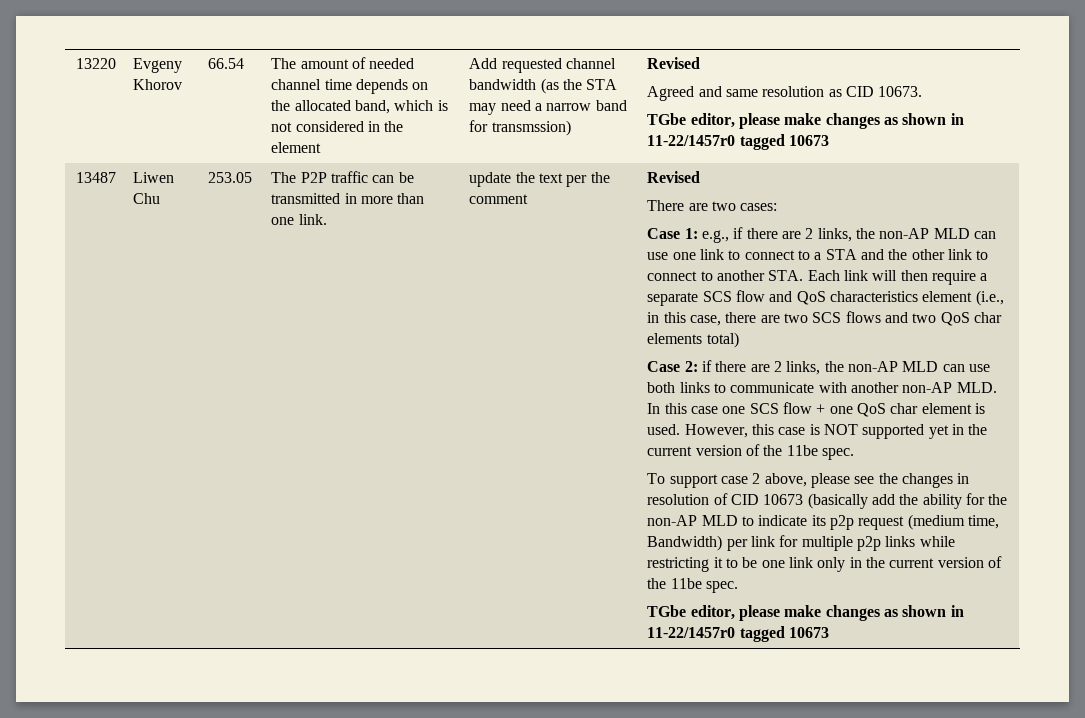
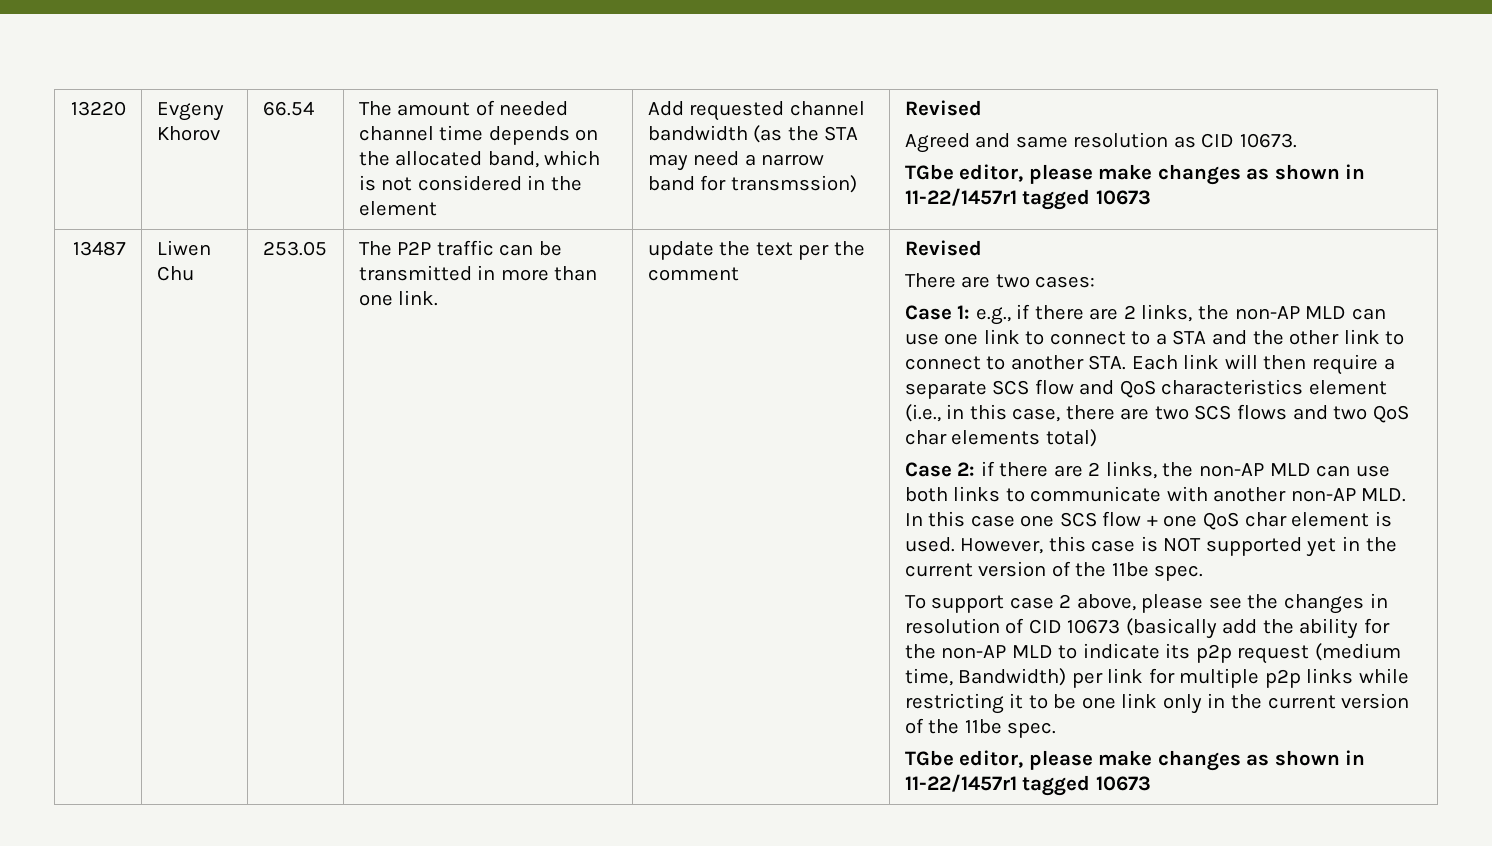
  Agreed and same resolution as CID 10673.
- TGbe editor, please make changes as shown in 11-22/1457r0 tagged 10673
+ TGbe editor, please make changes as shown in 11-22/1457r1 tagged 10673
  To support case 2 above, please see the changes in resolution of CID 10673 (basically add the ability for the non-AP MLD to indicate its p2p request (medium time, Bandwidth) per link for multiple p2p links while restricting it to be one link only in the current version of the 11be spec.
- TGbe editor, please make changes as shown in 11-22/1457r0 tagged 10673
+ TGbe editor, please make changes as shown in 11-22/1457r1 tagged 10673

